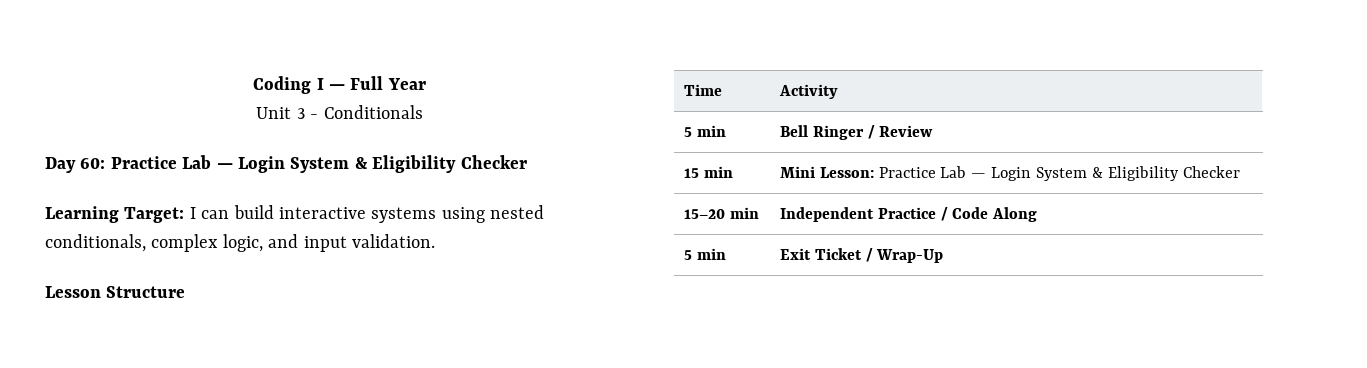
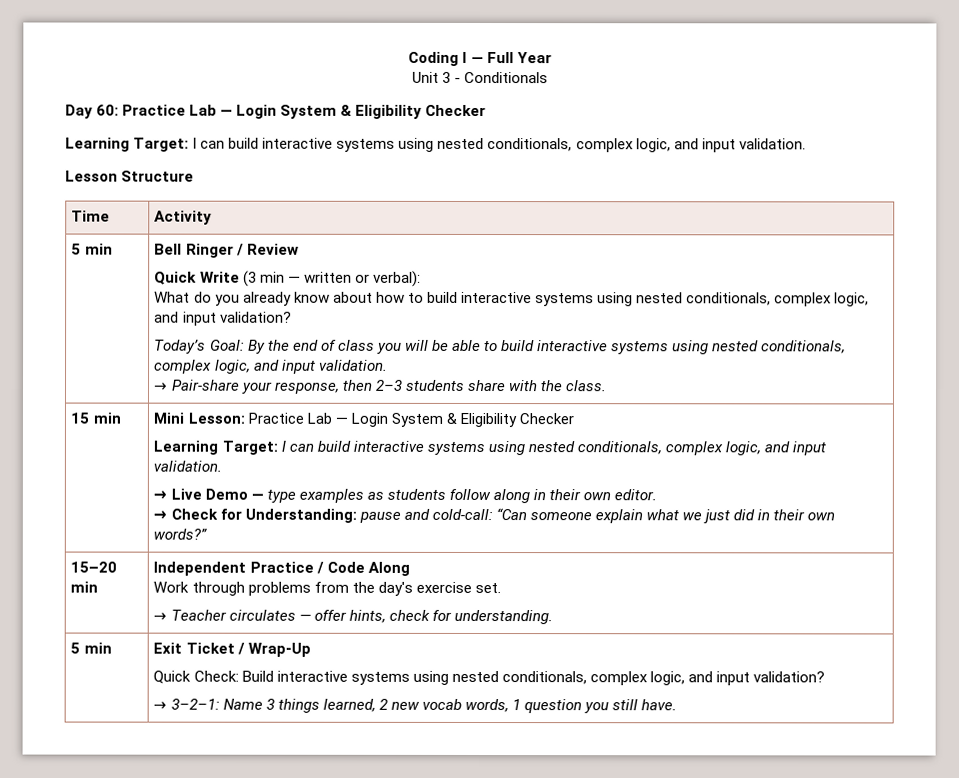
+ Quick Write (3 min — written or verbal):
+ What do you already know about how to build interactive systems using nested conditionals, complex logic, and input validation?
+ Today’s Goal: By the end of class you will be able to build interactive systems using nested conditionals, complex logic, and input validation.
+ → Pair-share your response, then 2–3 students share with the class.
  Mini Lesson: Practice Lab — Login System & Eligibility Checker
+ Learning Target: I can build interactive systems using nested conditionals, complex logic, and input validation.
+ → Live Demo — type examples as students follow along in their own editor.
+ → Check for Understanding: pause and cold-call: “Can someone explain what we just did in their own words?”
  15–20 min | Independent Practice / Code Along
+ Work through problems from the day's exercise set.
+ → Teacher circulates — offer hints, check for understanding.
  5 min | Exit Ticket / Wrap-Up
+ Quick Check: Build interactive systems using nested conditionals, complex logic, and input validation?
+ → 3–2–1: Name 3 things learned, 2 new vocab words, 1 question you still have.

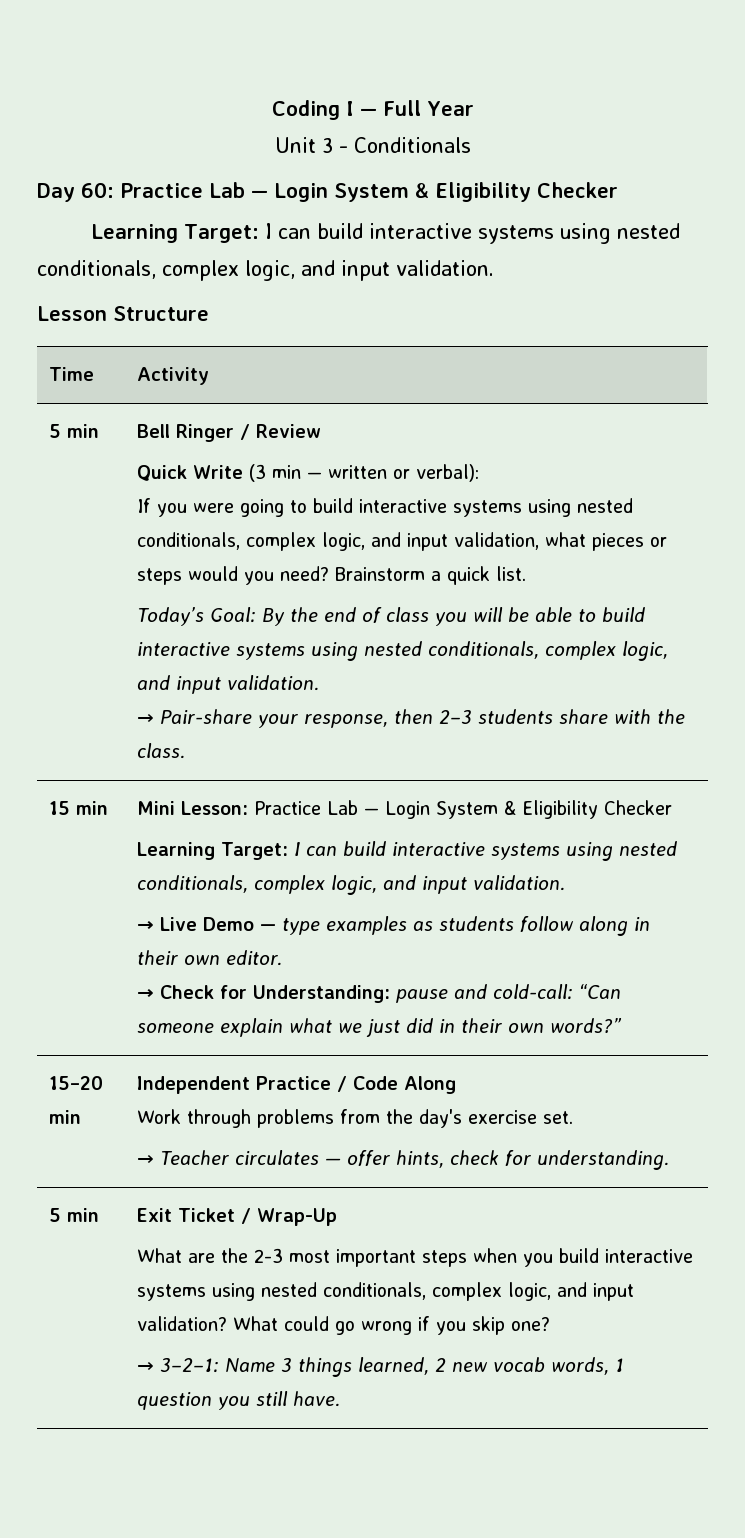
- What do you already know about how to build interactive systems using nested conditionals, complex logic, and input validation?
+ If you were going to build interactive systems using nested conditionals, complex logic, and input validation, what pieces or steps would you need? Brainstorm a quick list.
- Quick Check: Build interactive systems using nested conditionals, complex logic, and input validation?
+ What are the 2-3 most important steps when you build interactive systems using nested conditionals, complex logic, and input validation? What could go wrong if you skip one?

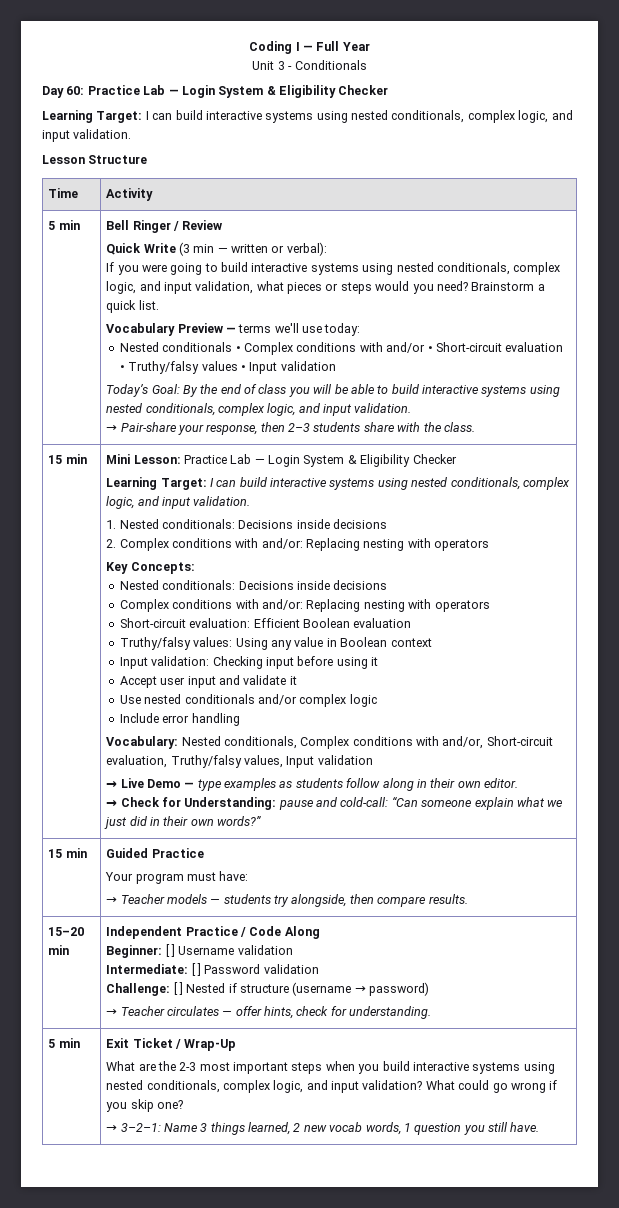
+ Vocabulary Preview — terms we'll use today:
+ Nested conditionals • Complex conditions with and/or • Short-circuit evaluation • Truthy/falsy values • Input validation
+ 1. Nested conditionals: Decisions inside decisions
+ 2. Complex conditions with and/or: Replacing nesting with operators
+ Key Concepts:
+ Nested conditionals: Decisions inside decisions
+ Complex conditions with and/or: Replacing nesting with operators
+ Short-circuit evaluation: Efficient Boolean evaluation
+ Truthy/falsy values: Using any value in Boolean context
+ Input validation: Checking input before using it
+ Accept user input and validate it
+ Use nested conditionals and/or complex logic
+ Include error handling
+ Vocabulary: Nested conditionals, Complex conditions with and/or, Short-circuit evaluation, Truthy/falsy values, Input validation
+ 15 min | Guided Practice
+ Your program must have:
+ → Teacher models — students try alongside, then compare results.
  15–20 min | Independent Practice / Code Along
- Work through problems from the day's exercise set.
+ Beginner: [ ] Username validation
+ Intermediate: [ ] Password validation
+ Challenge: [ ] Nested if structure (username → password)

